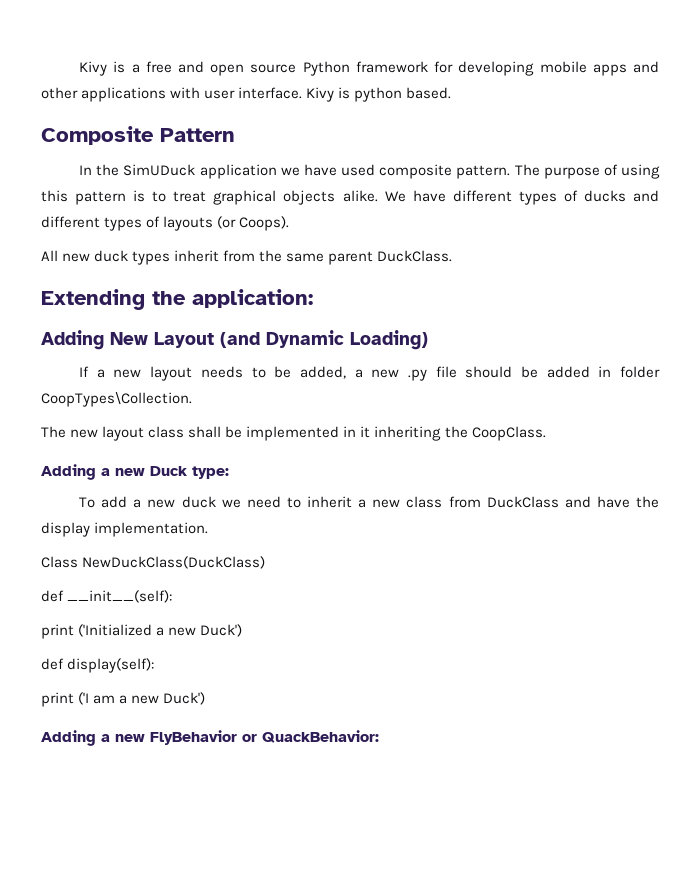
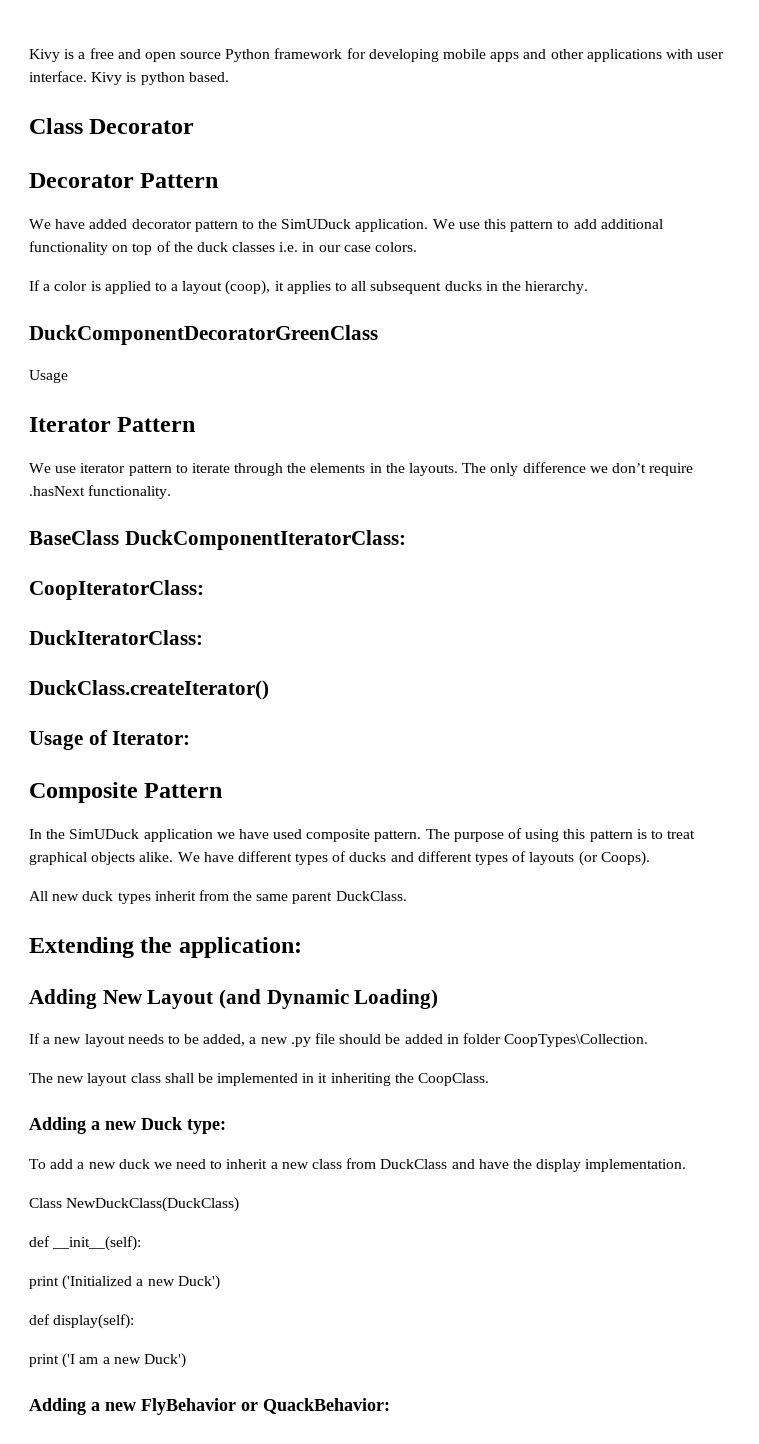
+ Class Decorator
+ Decorator Pattern
+ We have added decorator pattern to the SimUDuck application. We use this pattern to add additional functionality on top of the duck classes i.e. in our case colors.
+ If a color is applied to a layout (coop), it applies to all subsequent ducks in the hierarchy.
+ DuckComponentDecoratorGreenClass
+ Usage
+ Iterator Pattern
+ We use iterator pattern to iterate through the elements in the layouts. The only difference we don’t require .hasNext functionality.
+ BaseClass DuckComponentIteratorClass:
+ CoopIteratorClass:
+ DuckIteratorClass:
+ DuckClass.createIterator()
+ Usage of Iterator:

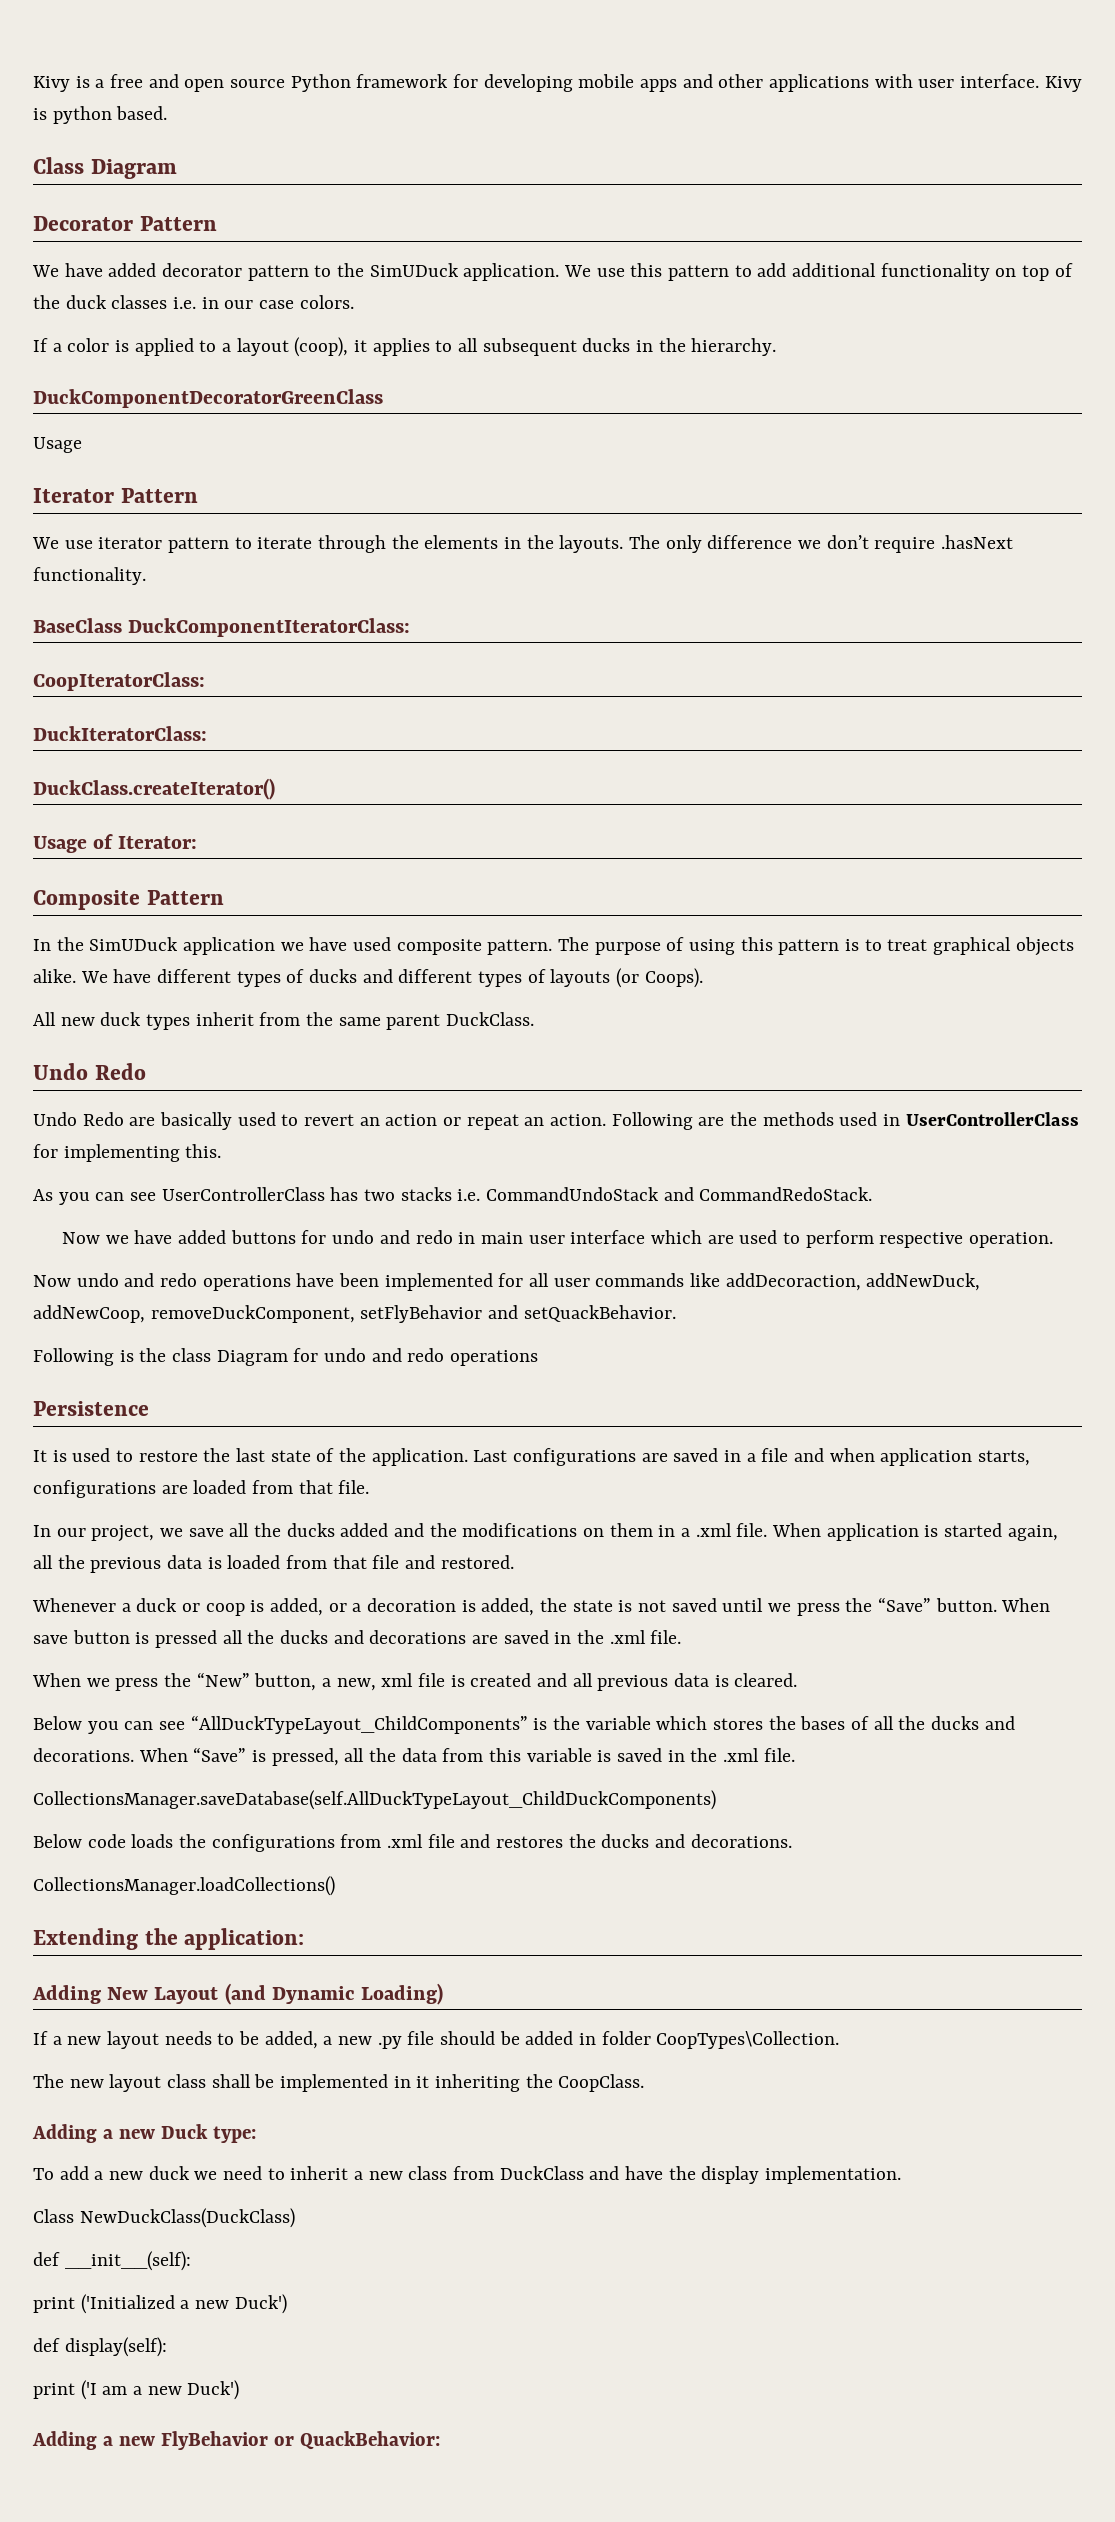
- Class Decorator
+ Class Diagram
  All new duck types inherit from the same parent DuckClass.
+ Undo Redo
+ Undo Redo are basically used to revert an action or repeat an action. Following are the methods used in UserControllerClass for implementing this.
+ As you can see UserControllerClass has two stacks i.e. CommandUndoStack and CommandRedoStack.
+ Now we have added buttons for undo and redo in main user interface which are used to perform respective operation.
+ Now undo and redo operations have been implemented for all user commands like addDecoraction, addNewDuck, addNewCoop, removeDuckComponent, setFlyBehavior and setQuackBehavior.
+ Following is the class Diagram for undo and redo operations
+ Persistence
+ It is used to restore the last state of the application. Last configurations are saved in a file and when application starts, configurations are loaded from that file.
+ In our project, we save all the ducks added and the modifications on them in a .xml file. When application is started again, all the previous data is loaded from that file and restored.
+ Whenever a duck or coop is added, or a decoration is added, the state is not saved until we press the “Save” button. When save button is pressed all the ducks and decorations are saved in the .xml file.
+ When we press the “New” button, a new, xml file is created and all previous data is cleared.
+ Below you can see “AllDuckTypeLayout_ChildComponents” is the variable which stores the bases of all the ducks and decorations. When “Save” is pressed, all the data from this variable is saved in the .xml file.
+ CollectionsManager.saveDatabase(self.AllDuckTypeLayout_ChildDuckComponents)
+ Below code loads the configurations from .xml file and restores the ducks and decorations.
+ CollectionsManager.loadCollections()

